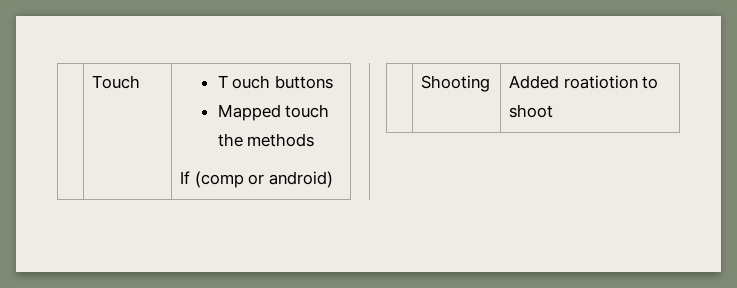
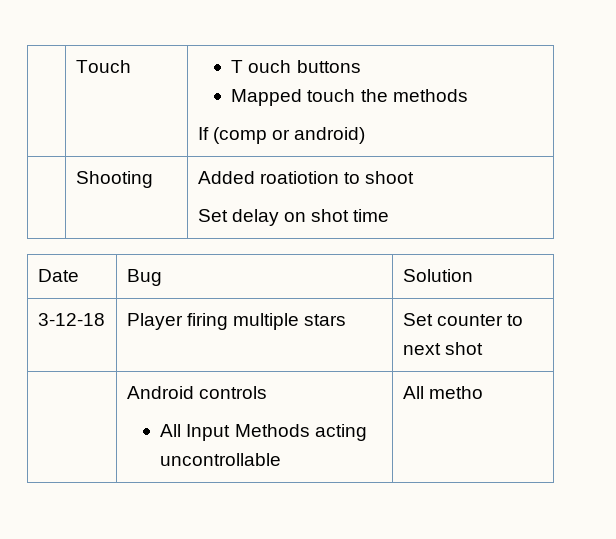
  | Shooting | Added roatiotion to shoot
+ Set delay on shot time
+ Date | Bug | Solution
+ 3-12-18 | Player firing multiple stars | Set counter to next shot
+ | Android controls
+ All Input Methods acting uncontrollable | All metho

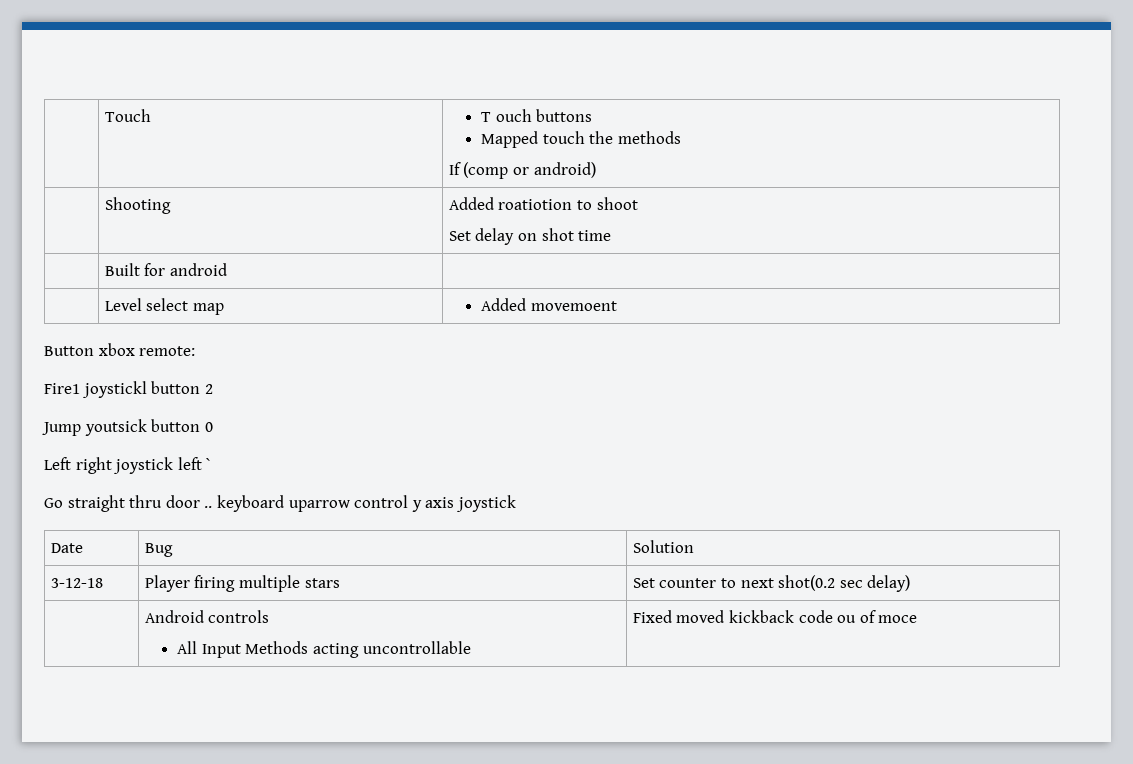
+ | Built for android |
+ | Level select map | Added movemoent
+ Button xbox remote:
+ Fire1 joystickl button 2
+ Jump youtsick button 0
+ Left right joystick left `
+ Go straight thru door .. keyboard uparrow control y axis joystick
- 3-12-18 | Player firing multiple stars | Set counter to next shot
+ 3-12-18 | Player firing multiple stars | Set counter to next shot(0.2 sec delay)
  | Android controls
- All Input Methods acting uncontrollable | All metho
+ All Input Methods acting uncontrollable | Fixed moved kickback code ou of moce

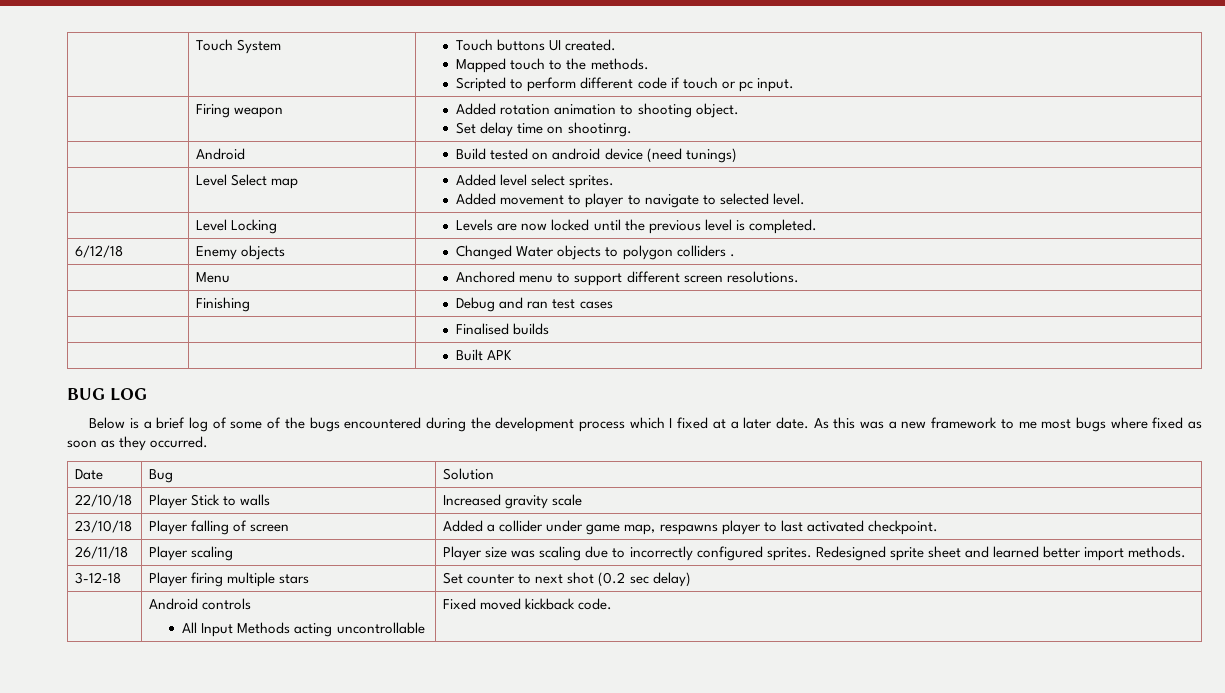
- | Touch | T ouch buttons
- Mapped touch the methods
- If (comp or android)
- | Shooting | Added roatiotion to shoot
- Set delay on shot time
- | Built for android |
- | Level select map | Added movemoent
- Button xbox remote:
- Fire1 joystickl button 2
- Jump youtsick button 0
- Left right joystick left `
- Go straight thru door .. keyboard uparrow control y axis joystick
+ | Touch System | Touch buttons UI created.
+ Mapped touch to the methods.
+ Scripted to perform different code if touch or pc input.
+ | Firing weapon | Added rotation animation to shooting object.
+ Set delay time on shootinrg.
+ | Android | Build tested on android device (need tunings)
+ | Level Select map | Added level select sprites.
+ Added movement to player to navigate to selected level.
+ | Level Locking | Levels are now locked until the previous level is completed.
+ 6/12/18 | Enemy objects | Changed Water objects to polygon colliders .
+ | Menu | Anchored menu to support different screen resolutions.
+ | Finishing | Debug and ran test cases
+ | | Finalised builds
+ | | Built APK
+ BUG LOG
+ Below is a brief log of some of the bugs encountered during the development process which I fixed at a later date. As this was a new framework to me most bugs where fixed as soon as they occurred.
  Date | Bug | Solution
+ 22/10/18 | Player Stick to walls | Increased gravity scale
+ 23/10/18 | Player falling of screen | Added a collider under game map, respawns player to last activated checkpoint.
+ 26/11/18 | Player scaling | Player size was scaling due to incorrectly configured sprites. Redesigned sprite sheet and learned better import methods.
- 3-12-18 | Player firing multiple stars | Set counter to next shot(0.2 sec delay)
+ 3-12-18 | Player firing multiple stars | Set counter to next shot (0.2 sec delay)
  | Android controls
- All Input Methods acting uncontrollable | Fixed moved kickback code ou of moce
+ All Input Methods acting uncontrollable | Fixed moved kickback code.

